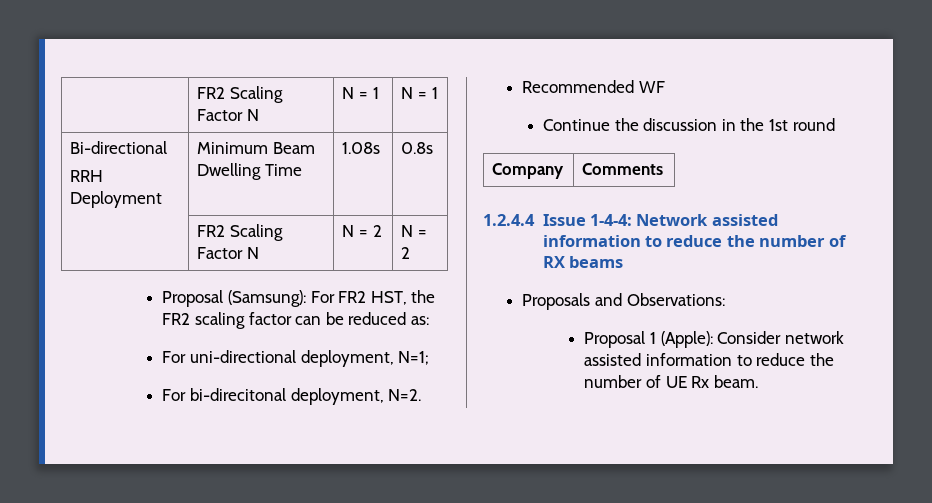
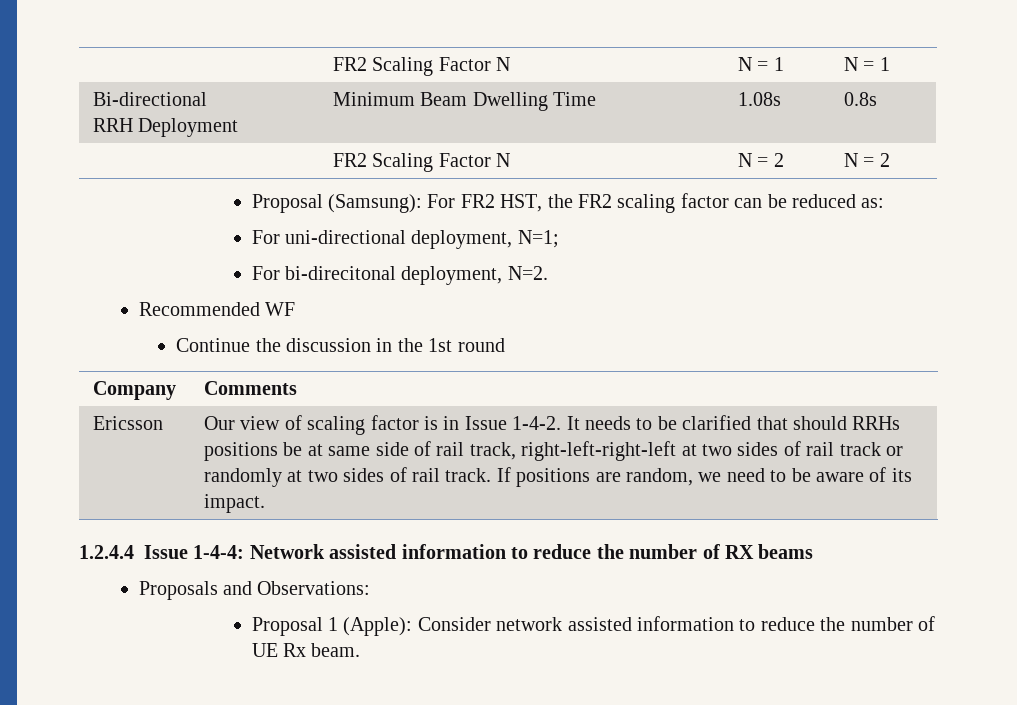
+ Ericsson | Our view of scaling factor is in Issue 1-4-2. It needs to be clarified that should RRHs positions be at same side of rail track, right-left-right-left at two sides of rail track or randomly at two sides of rail track. If positions are random, we need to be aware of its impact.

